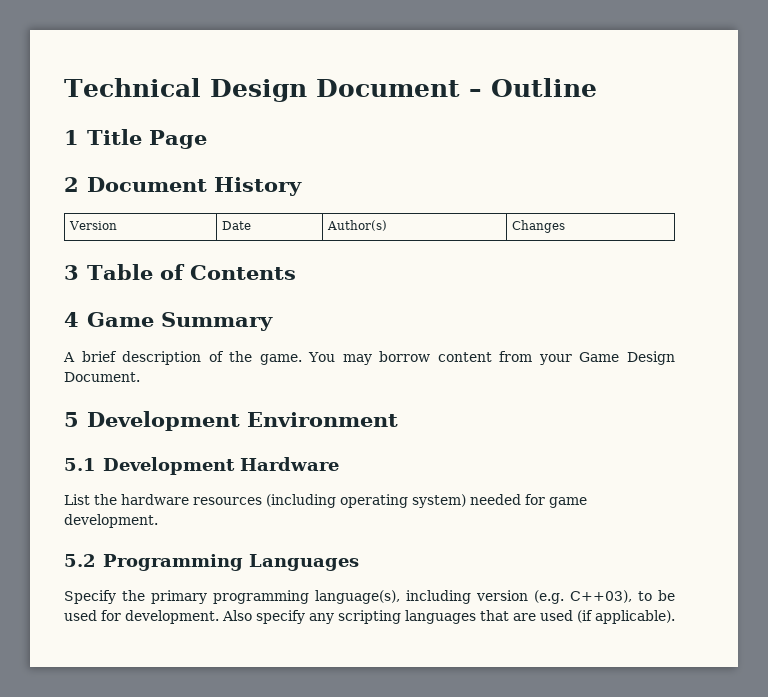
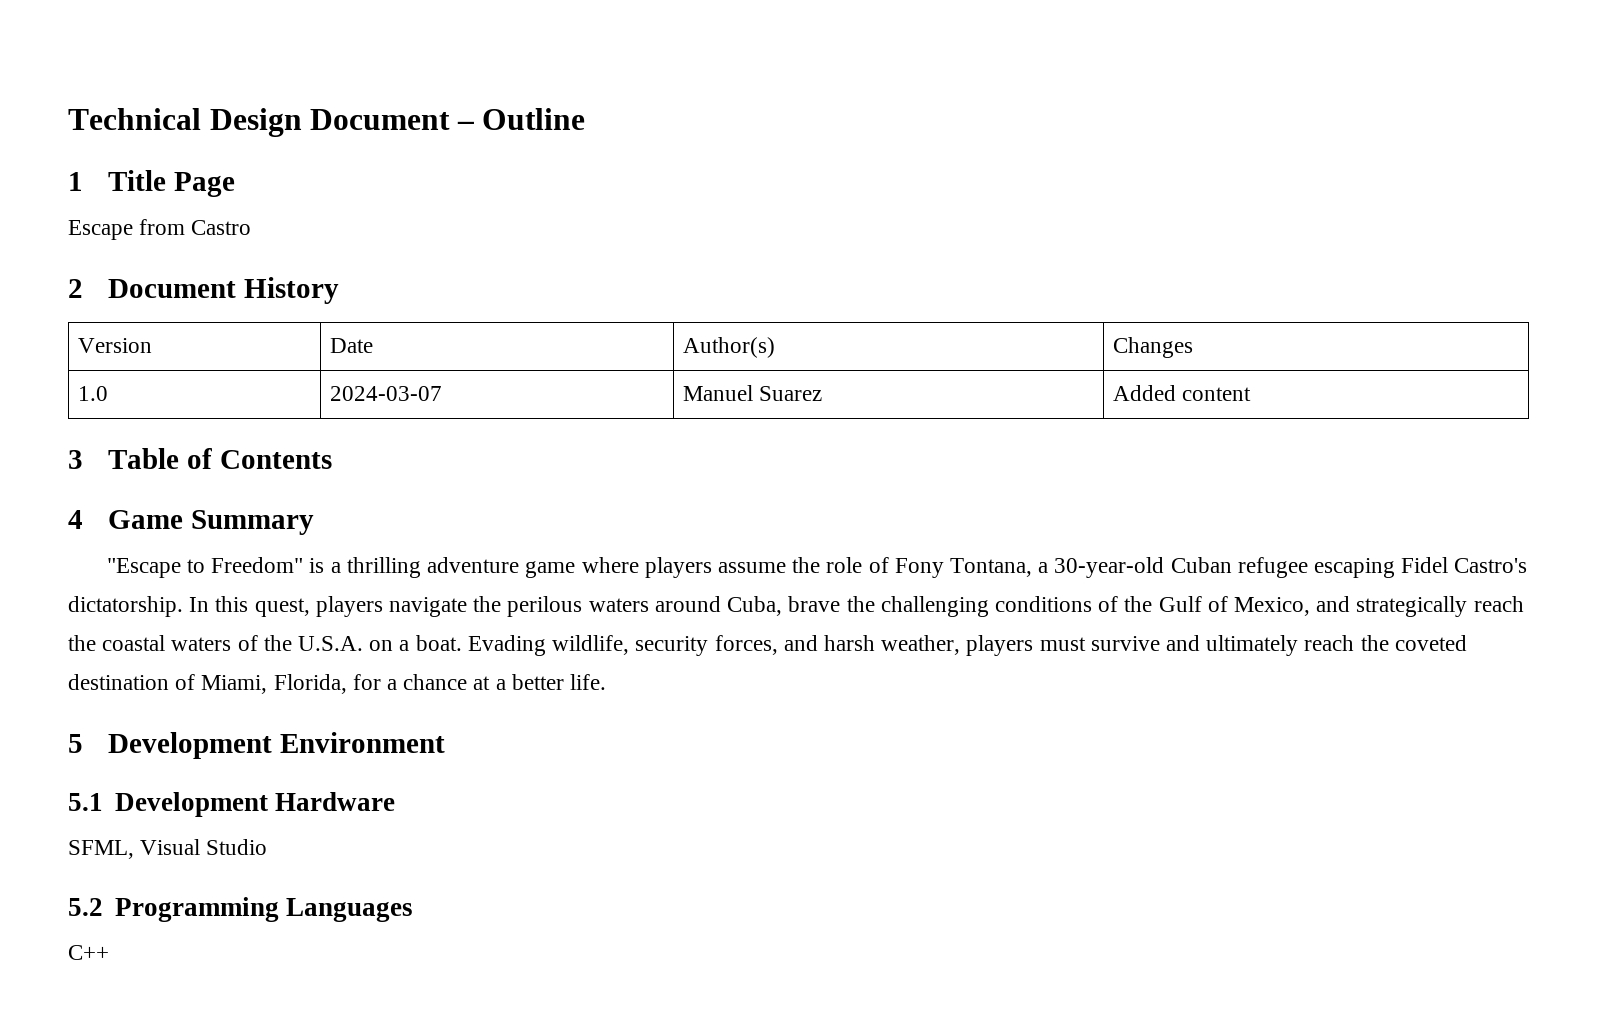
+ Escape from Castro
+ 1.0 | 2024-03-07 | Manuel Suarez | Added content
- A brief description of the game. You may borrow content from your Game Design Document.
+ "Escape to Freedom" is a thrilling adventure game where players assume the role of Fony Tontana, a 30-year-old Cuban refugee escaping Fidel Castro's dictatorship. In this quest, players navigate the perilous waters around Cuba, brave the challenging conditions of the Gulf of Mexico, and strategically reach the coastal waters of the U.S.A. on a boat. Evading wildlife, security forces, and harsh weather, players must survive and ultimately reach the coveted destination of Miami, Florida, for a chance at a better life.
- List the hardware resources (including operating system) needed for game development.
+ SFML, Visual Studio
  5.2 Programming Languages
- Specify the primary programming language(s), including version (e.g. C++03), to be used for development. Also specify any scripting languages that are used (if applicable).
+ C++

